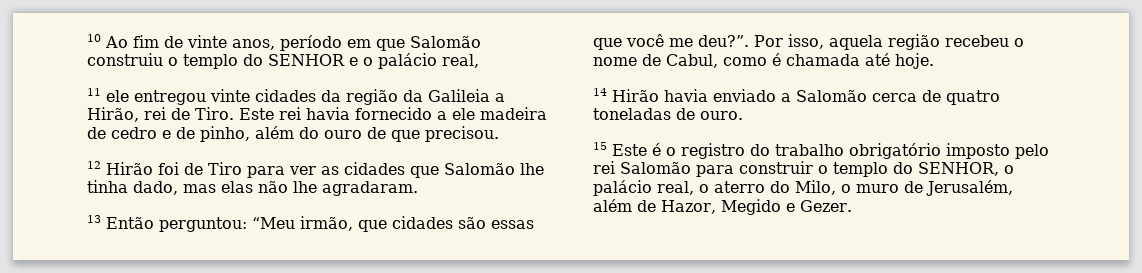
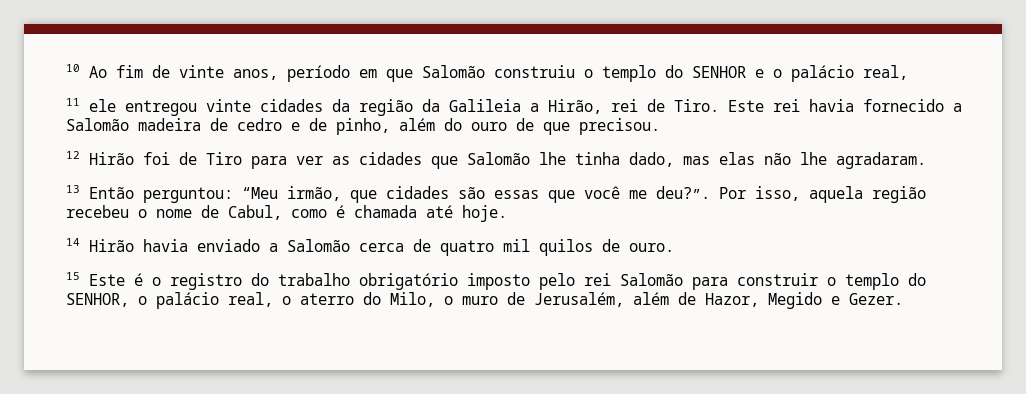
- Este rei havia fornecido a ele madeira de cedro e de pinho, além do ouro de que precisou.
+ Este rei havia fornecido a Salomão madeira de cedro e de pinho, além do ouro de que precisou.
- 14 Hirão havia enviado a Salomão cerca de quatro toneladas de ouro.
+ 14 Hirão havia enviado a Salomão cerca de quatro mil quilos de ouro.

